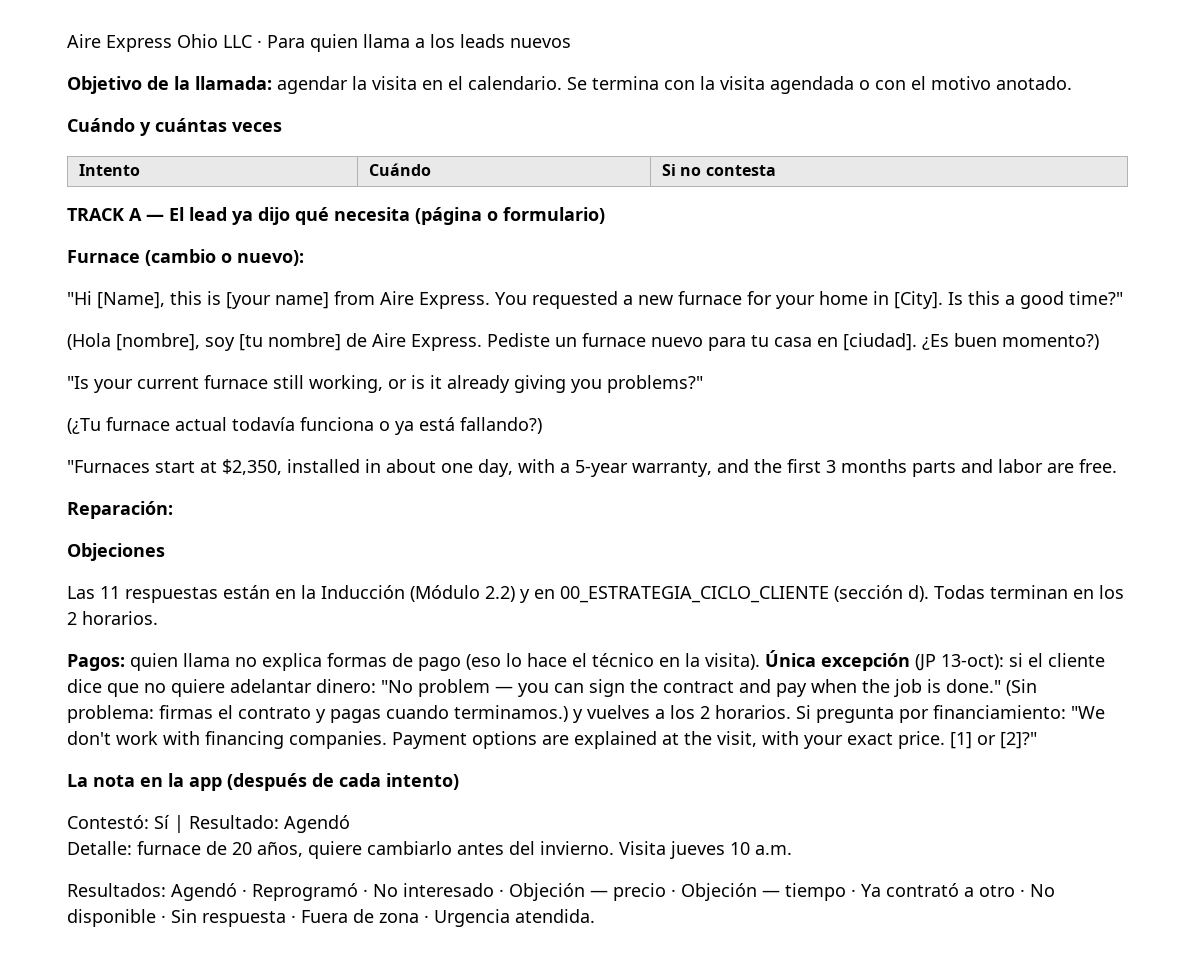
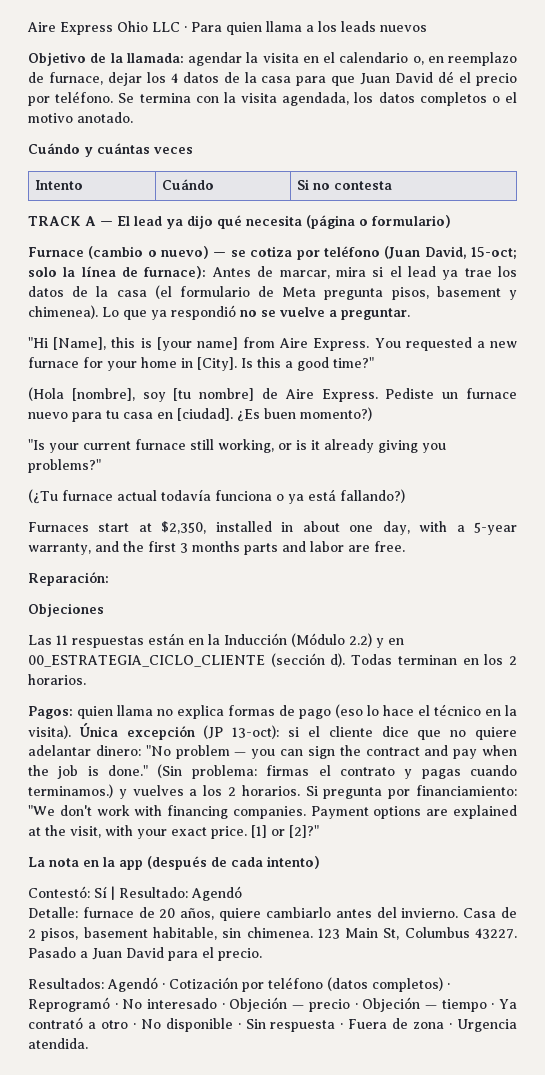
- Objetivo de la llamada: agendar la visita en el calendario.
+ Objetivo de la llamada: agendar la visita en el calendario o, en reemplazo de furnace, dejar los 4 datos de la casa para que Juan David dé el precio por teléfono.
- Se termina con la visita agendada o con el motivo anotado.
+ Se termina con la visita agendada, los datos completos o el motivo anotado.
- Furnace (cambio o nuevo):
+ Furnace (cambio o nuevo) — se cotiza por teléfono (Juan David, 15-oct; solo la línea de furnace): Antes de marcar, mira si el lead ya trae los datos de la casa (el formulario de Meta pregunta pisos, basement y chimenea). Lo que ya respondió no se vuelve a preguntar.
- "Furnaces start at $2,350, installed in about one day, with a 5-year warranty, and the first 3 months parts and labor are free.
+ Furnaces start at $2,350, installed in about one day, with a 5-year warranty, and the first 3 months parts and labor are free.
- Visita jueves 10 a.m.
- Resultados: Agendó · Reprogramó · No interesado · Objeción — precio · Objeción — tiempo · Ya contrató a otro · No disponible · Sin respuesta · Fuera de zona · Urgencia atendida.
+ Casa de 2 pisos, basement habitable, sin chimenea. 123 Main St, Columbus 43227. Pasado a Juan David para el precio.
+ Resultados: Agendó · Cotización por teléfono (datos completos) · Reprogramó · No interesado · Objeción — precio · Objeción — tiempo · Ya contrató a otro · No disponible · Sin respuesta · Fuera de zona · Urgencia atendida.

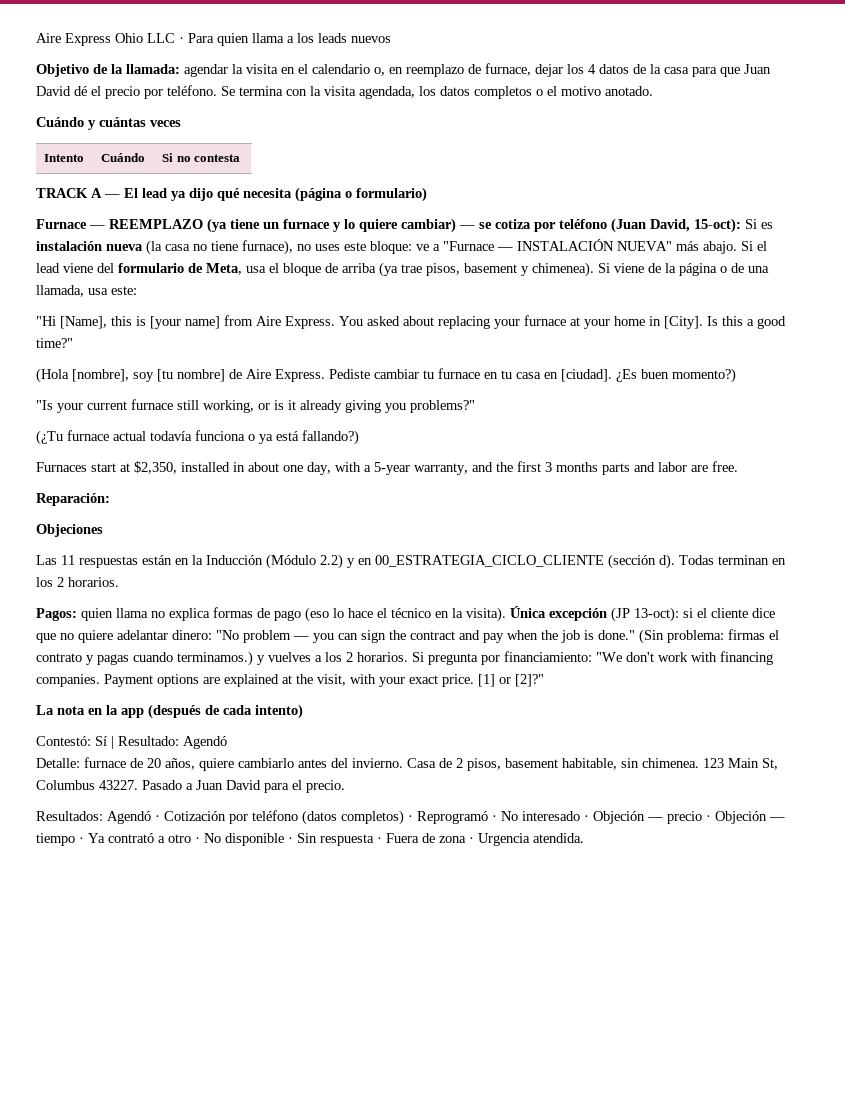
- Furnace (cambio o nuevo) — se cotiza por teléfono (Juan David, 15-oct; solo la línea de furnace): Antes de marcar, mira si el lead ya trae los datos de la casa (el formulario de Meta pregunta pisos, basement y chimenea). Lo que ya respondió no se vuelve a preguntar.
+ Furnace — REEMPLAZO (ya tiene un furnace y lo quiere cambiar) — se cotiza por teléfono (Juan David, 15-oct): Si es instalación nueva (la casa no tiene furnace), no uses este bloque: ve a "Furnace — INSTALACIÓN NUEVA" más abajo. Si el lead viene del formulario de Meta, usa el bloque de arriba (ya trae pisos, basement y chimenea). Si viene de la página o de una llamada, usa este:
- You requested a new furnace for your home in [City].
+ You asked about replacing your furnace at your home in [City].
- Pediste un furnace nuevo para tu casa en [ciudad].
+ Pediste cambiar tu furnace en tu casa en [ciudad].

